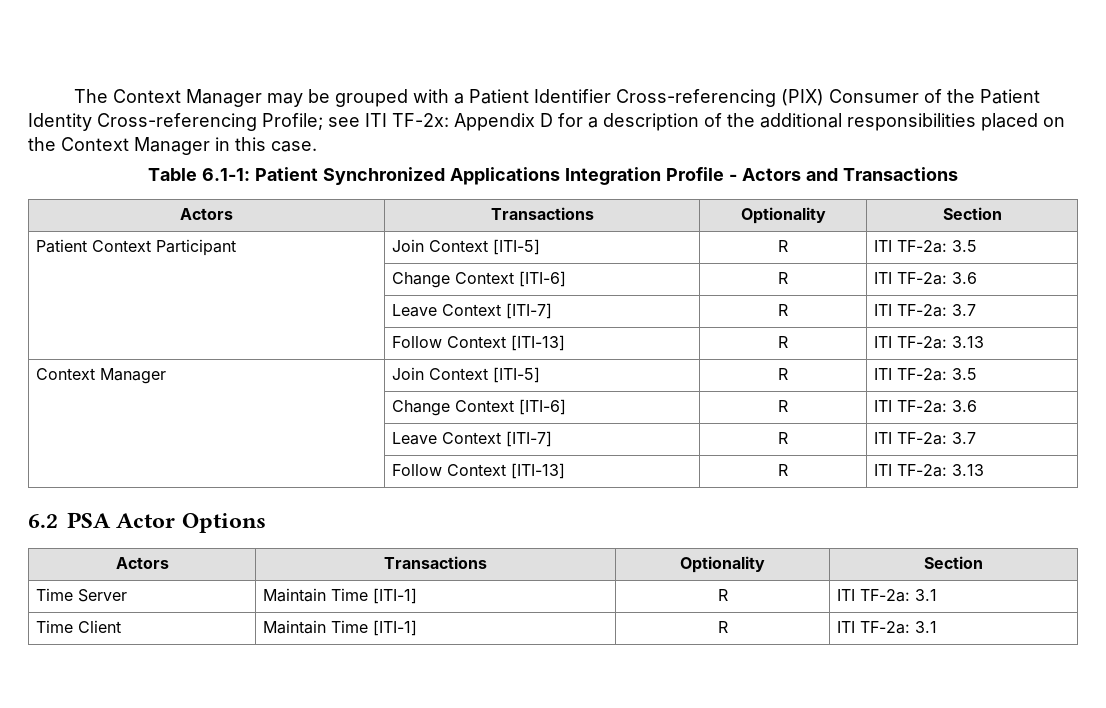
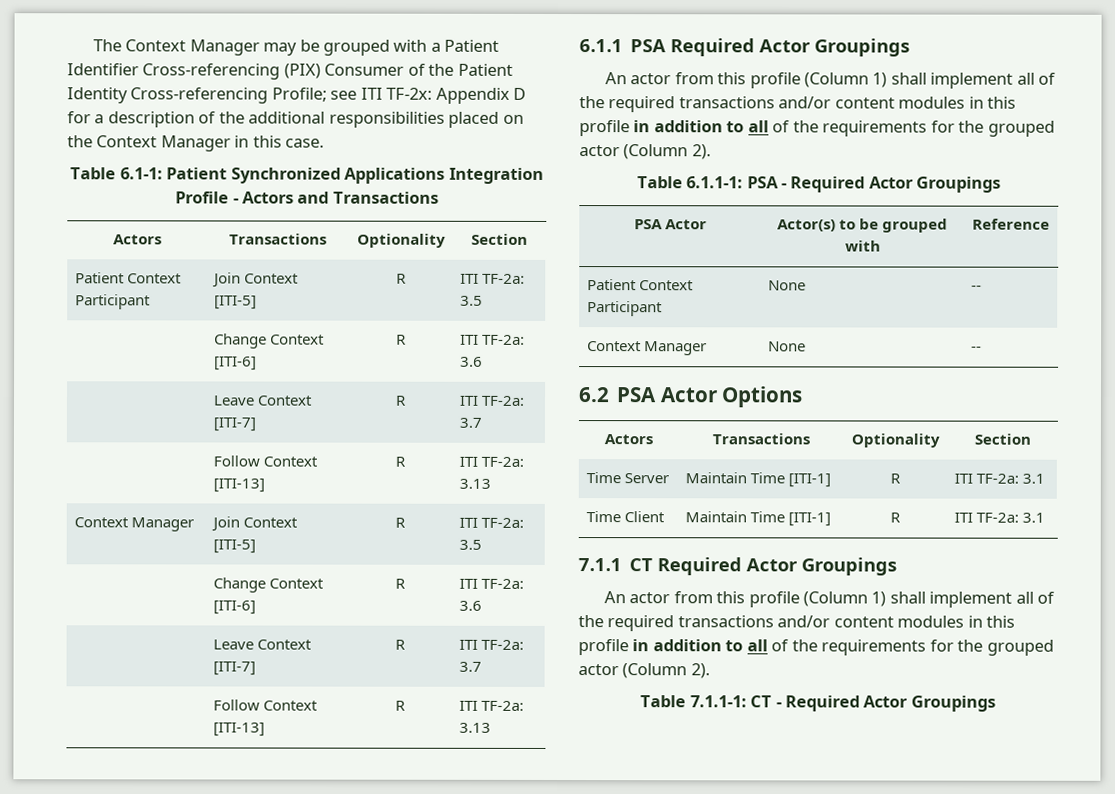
+ 6.1.1 PSA Required Actor Groupings
+ An actor from this profile (Column 1) shall implement all of the required transactions and/or content modules in this profile in addition to all of the requirements for the grouped actor (Column 2).
+ Table 6.1.1-1: PSA - Required Actor Groupings
+ PSA Actor | Actor(s) to be grouped with | Reference
+ Patient Context Participant | None | --
+ Context Manager | None | --
+ 7.1.1 CT Required Actor Groupings
+ An actor from this profile (Column 1) shall implement all of the required transactions and/or content modules in this profile in addition to all of the requirements for the grouped actor (Column 2).
+ Table 7.1.1-1: CT - Required Actor Groupings

